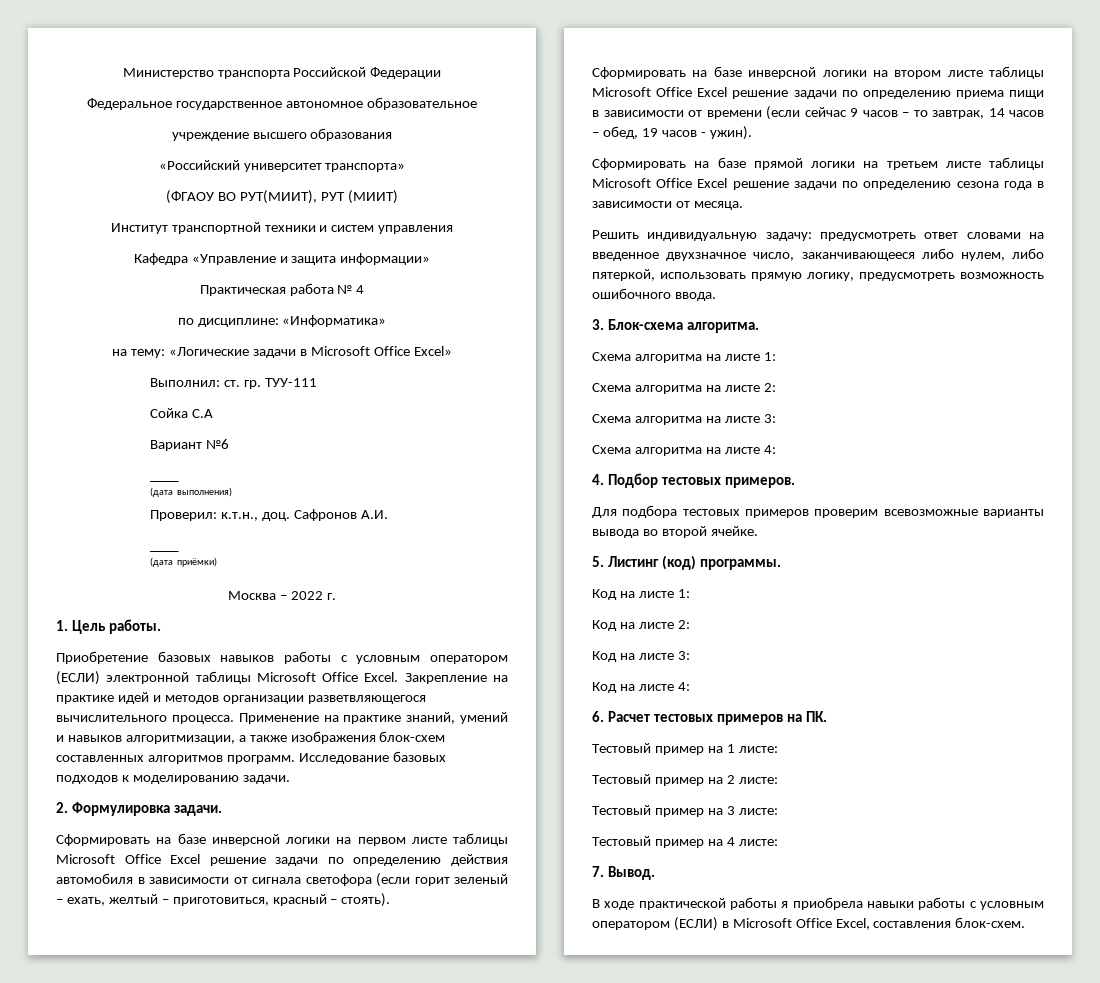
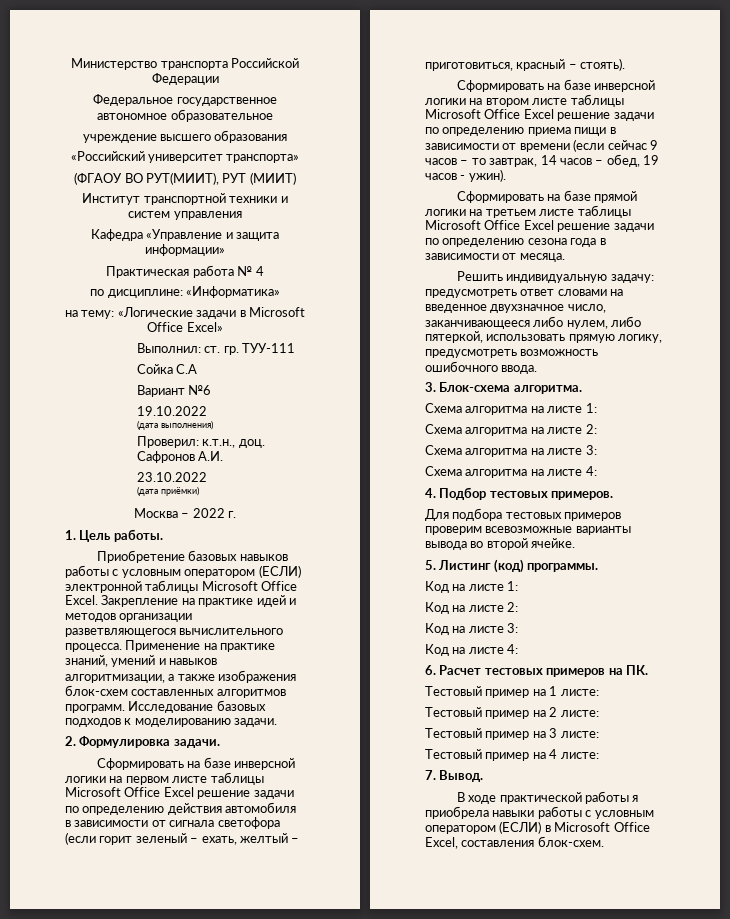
  Вариант №6
- ____
+ 19.10.2022
  Сафронов А.И.
- ____
+ 23.10.2022

